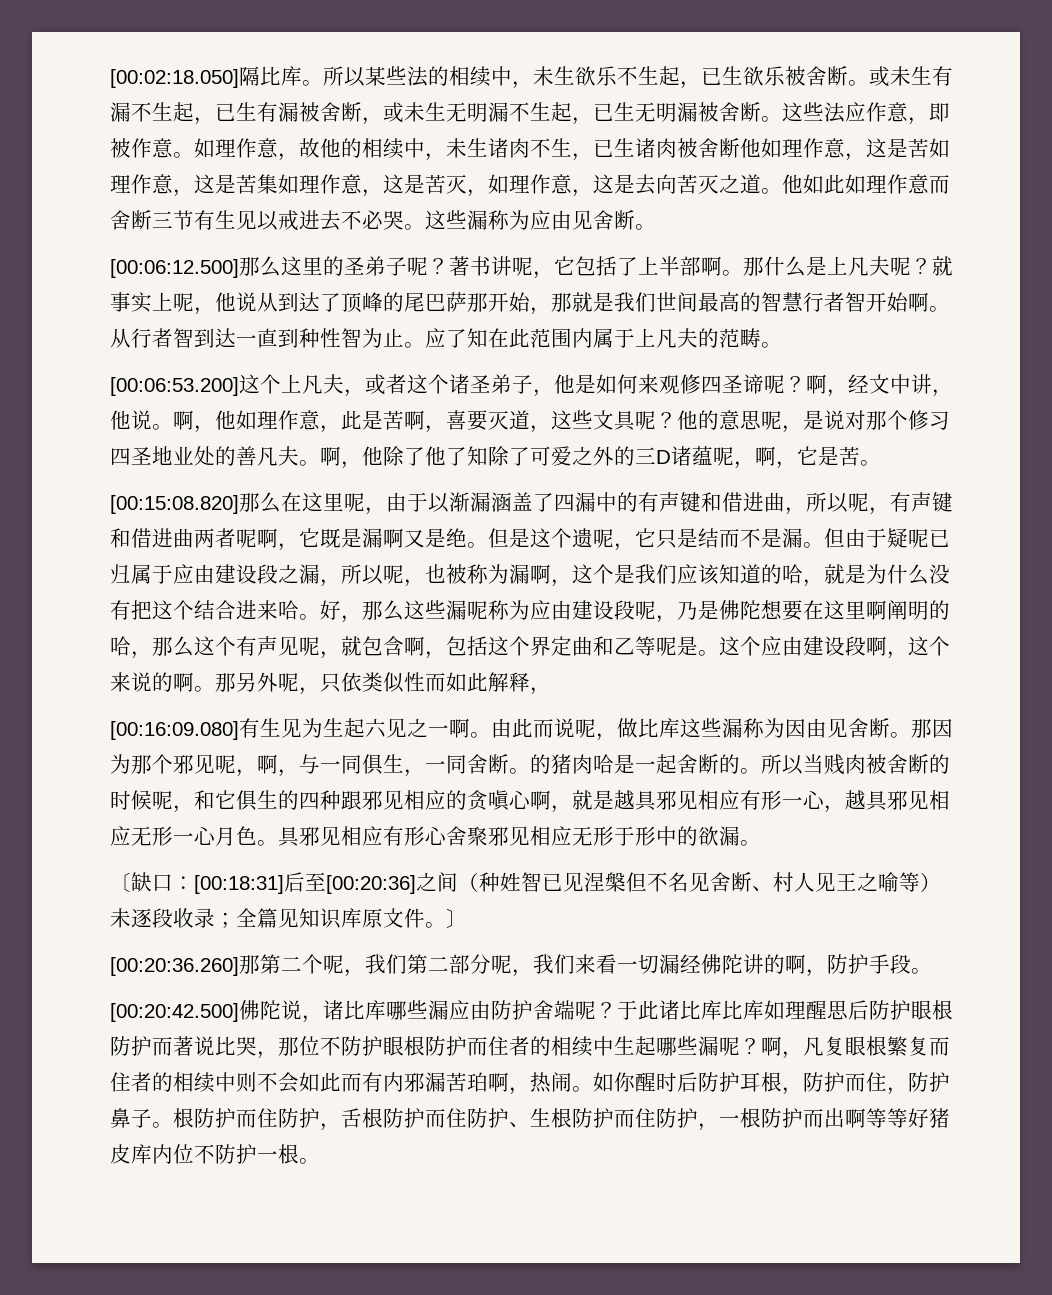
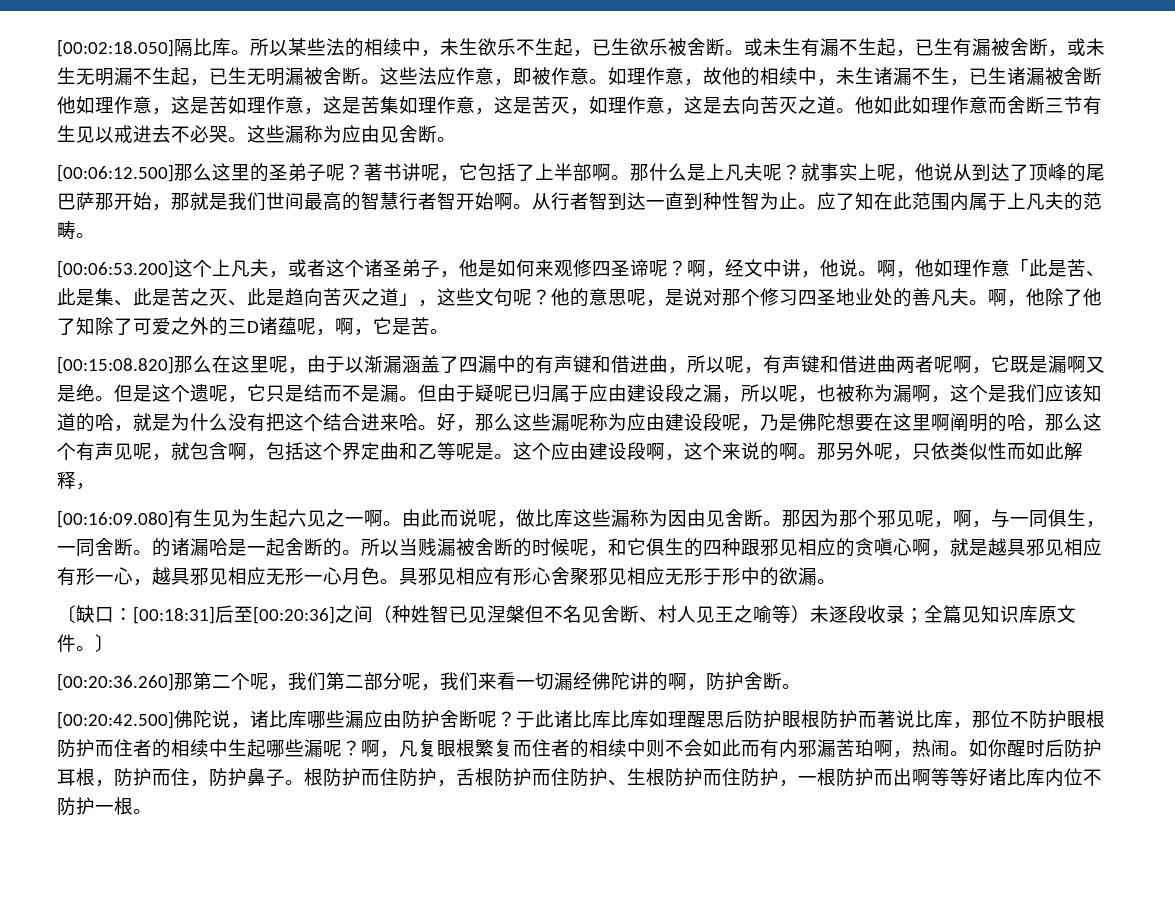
- 如理作意，故他的相续中，未生诸肉不生，已生诸肉被舍断他如理作意，这是苦如理作意，这是苦集如理作意，这是苦灭，如理作意，这是去向苦灭之道。
+ 如理作意，故他的相续中，未生诸漏不生，已生诸漏被舍断他如理作意，这是苦如理作意，这是苦集如理作意，这是苦灭，如理作意，这是去向苦灭之道。
- 啊，他如理作意，此是苦啊，喜要灭道，这些文具呢？
+ 啊，他如理作意「此是苦、此是集、此是苦之灭、此是趋向苦灭之道」，这些文句呢？
- 的猪肉哈是一起舍断的。
+ 的诸漏哈是一起舍断的。
- 所以当贱肉被舍断的时候呢，和它俱生的四种跟邪见相应的贪嗔心啊，就是越具邪见相应有形一心，越具邪见相应无形一心月色。
+ 所以当贱漏被舍断的时候呢，和它俱生的四种跟邪见相应的贪嗔心啊，就是越具邪见相应有形一心，越具邪见相应无形一心月色。
- [00:20:36.260]那第二个呢，我们第二部分呢，我们来看一切漏经佛陀讲的啊，防护手段。
+ [00:20:36.260]那第二个呢，我们第二部分呢，我们来看一切漏经佛陀讲的啊，防护舍断。
- [00:20:42.500]佛陀说，诸比库哪些漏应由防护舍端呢？
+ [00:20:42.500]佛陀说，诸比库哪些漏应由防护舍断呢？
- 于此诸比库比库如理醒思后防护眼根防护而著说比哭，那位不防护眼根防护而住者的相续中生起哪些漏呢？
+ 于此诸比库比库如理醒思后防护眼根防护而著说比库，那位不防护眼根防护而住者的相续中生起哪些漏呢？
- 根防护而住防护，舌根防护而住防护、生根防护而住防护，一根防护而出啊等等好猪皮库内位不防护一根。
+ 根防护而住防护，舌根防护而住防护、生根防护而住防护，一根防护而出啊等等好诸比库内位不防护一根。

